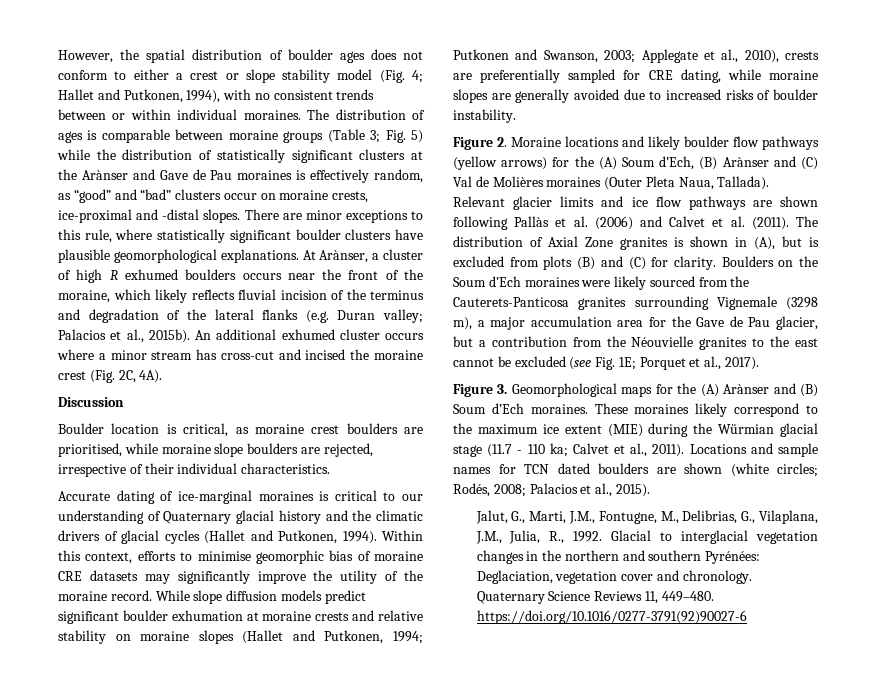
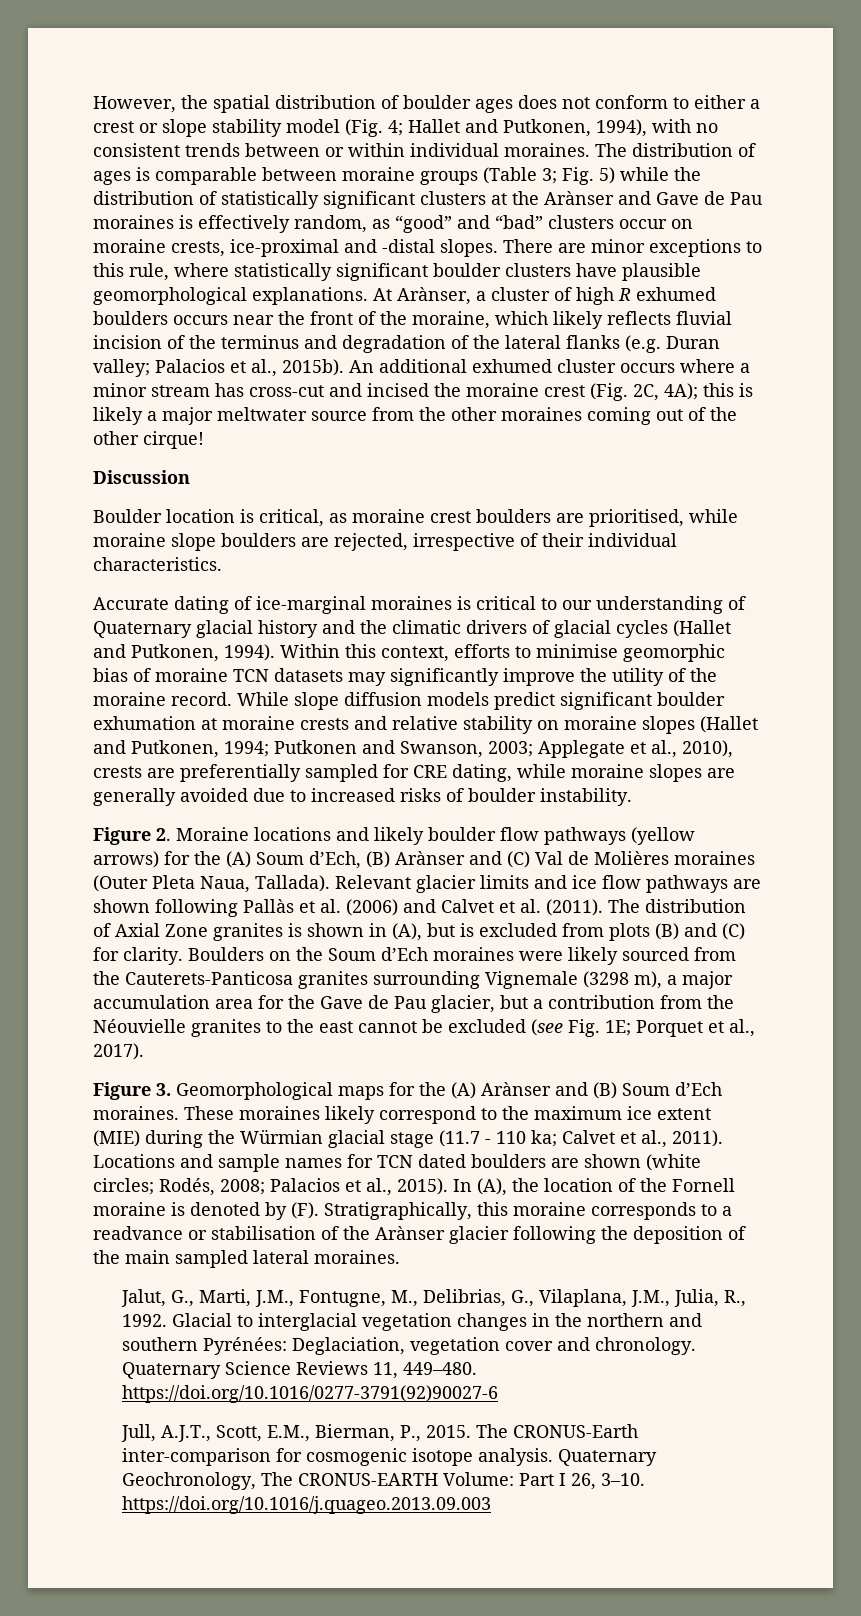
- An additional exhumed cluster occurs where a minor stream has cross-cut and incised the moraine crest (Fig. 2C, 4A).
+ An additional exhumed cluster occurs where a minor stream has cross-cut and incised the moraine crest (Fig. 2C, 4A); this is likely a major meltwater source from the other moraines coming out of the other cirque!
- Within this context, efforts to minimise geomorphic bias of moraine CRE datasets may significantly improve the utility of the moraine record.
+ Within this context, efforts to minimise geomorphic bias of moraine TCN datasets may significantly improve the utility of the moraine record.
+ In (A), the location of the Fornell moraine is denoted by (F). Stratigraphically, this moraine corresponds to a readvance or stabilisation of the Arànser glacier following the deposition of the main sampled lateral moraines.
+ Jull, A.J.T., Scott, E.M., Bierman, P., 2015. The CRONUS-Earth inter-comparison for cosmogenic isotope analysis. Quaternary Geochronology, The CRONUS-EARTH Volume: Part I 26, 3–10. https://doi.org/10.1016/j.quageo.2013.09.003

